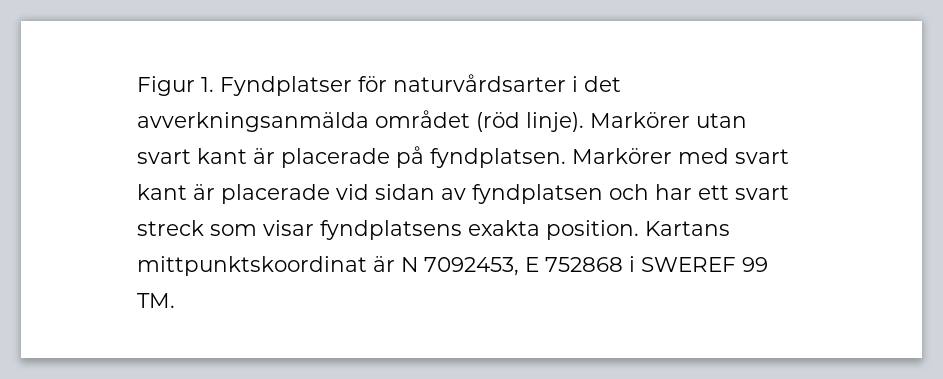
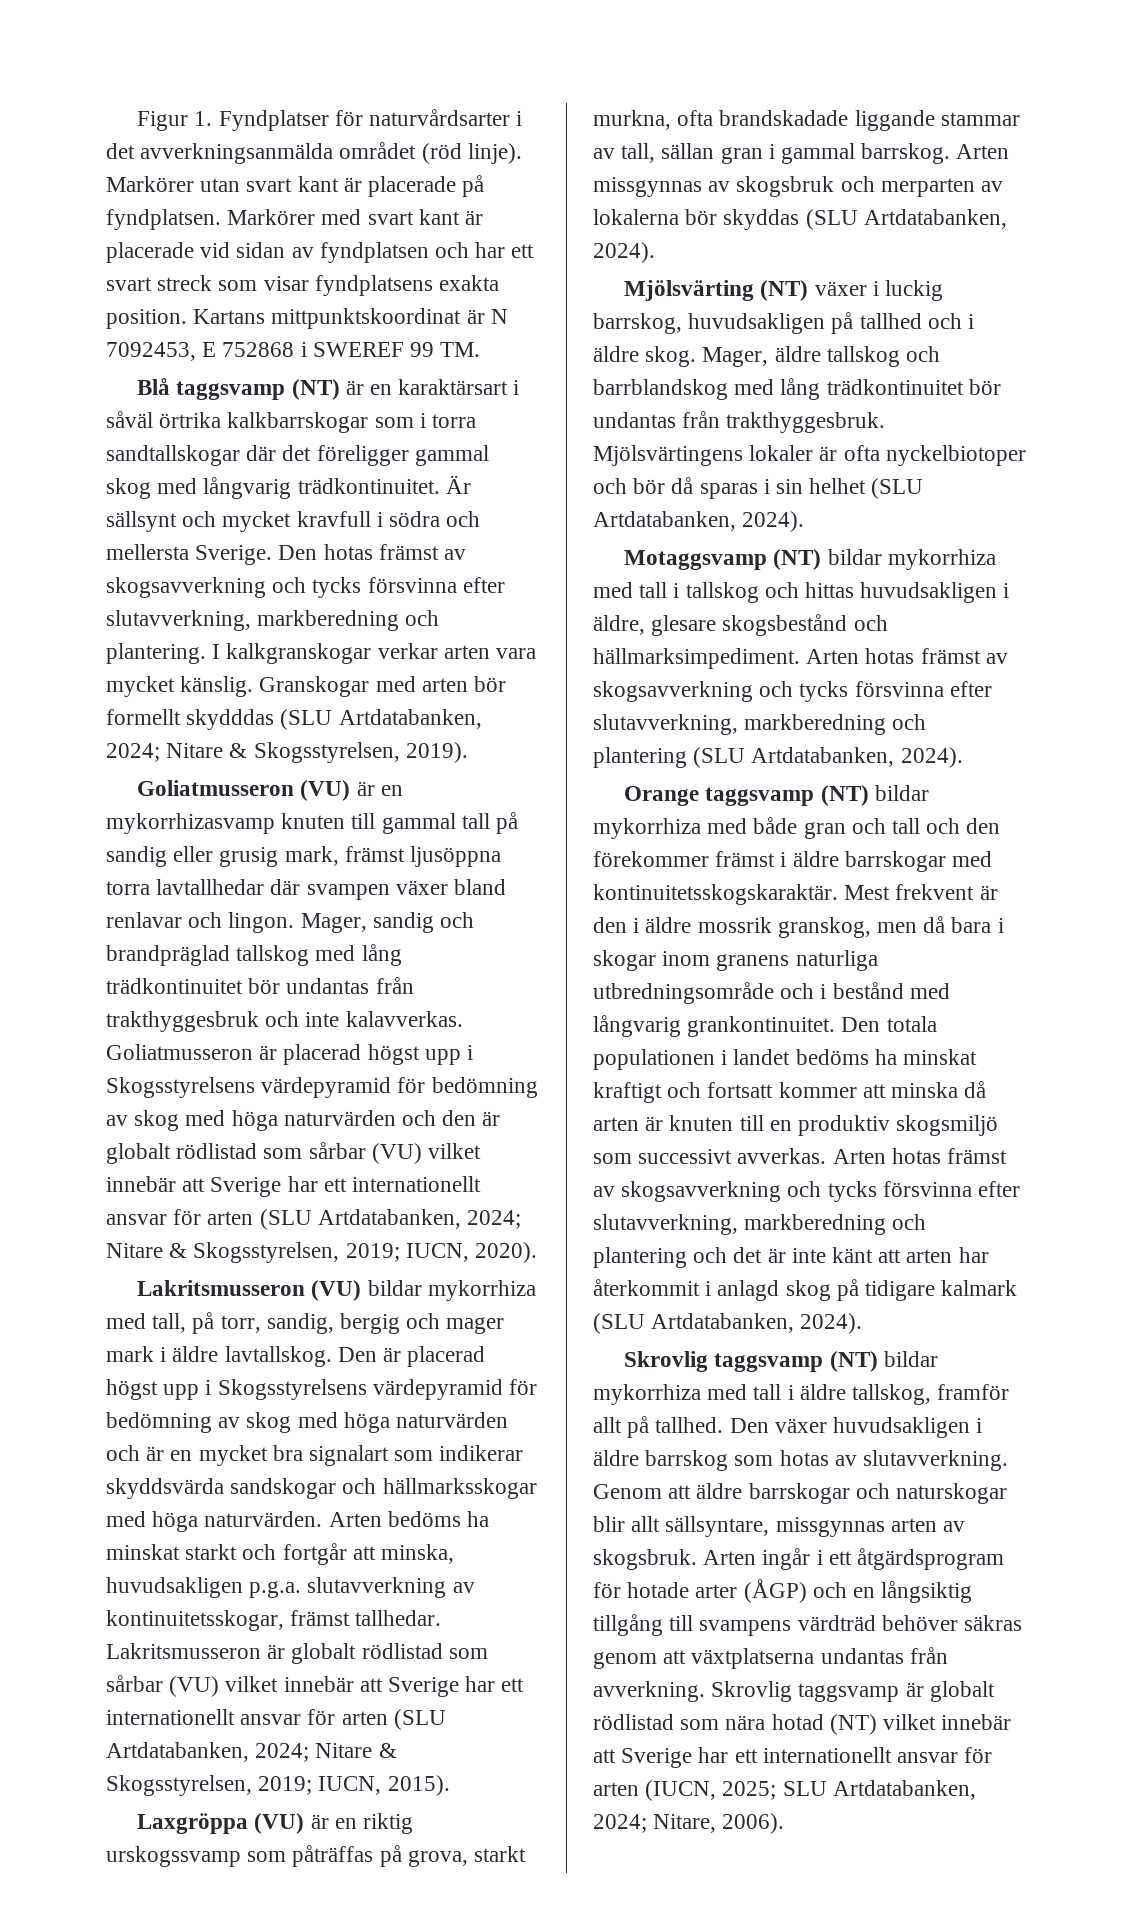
+ Blå taggsvamp (NT) är en karaktärsart i såväl örtrika kalkbarrskogar som i torra sandtallskogar där det föreligger gammal skog med långvarig trädkontinuitet. Är sällsynt och mycket kravfull i södra och mellersta Sverige. Den hotas främst av skogsavverkning och tycks försvinna efter slutavverkning, markberedning och plantering. I kalkgranskogar verkar arten vara mycket känslig. Granskogar med arten bör formellt skydddas (SLU Artdatabanken, 2024; Nitare & Skogsstyrelsen, 2019).
+ Goliatmusseron (VU) är en mykorrhizasvamp knuten till gammal tall på sandig eller grusig mark, främst ljusöppna torra lavtallhedar där svampen växer bland renlavar och lingon. Mager, sandig och brandpräglad tallskog med lång trädkontinuitet bör undantas från trakthyggesbruk och inte kalavverkas. Goliatmusseron är placerad högst upp i Skogsstyrelsens värdepyramid för bedömning av skog med höga naturvärden och den är globalt rödlistad som sårbar (VU) vilket innebär att Sverige har ett internationellt ansvar för arten (SLU Artdatabanken, 2024; Nitare & Skogsstyrelsen, 2019; IUCN, 2020).
+ Lakritsmusseron (VU) bildar mykorrhiza med tall, på torr, sandig, bergig och mager mark i äldre lavtallskog. Den är placerad högst upp i Skogsstyrelsens värdepyramid för bedömning av skog med höga naturvärden och är en mycket bra signalart som indikerar skyddsvärda sandskogar och hällmarksskogar med höga naturvärden. Arten bedöms ha minskat starkt och fortgår att minska, huvudsakligen p.g.a. slutavverkning av kontinuitetsskogar, främst tallhedar. Lakritsmusseron är globalt rödlistad som sårbar (VU) vilket innebär att Sverige har ett internationellt ansvar för arten (SLU Artdatabanken, 2024; Nitare & Skogsstyrelsen, 2019; IUCN, 2015).
+ Laxgröppa (VU) är en riktig urskogssvamp som påträffas på grova, starkt murkna, ofta brandskadade liggande stammar av tall, sällan gran i gammal barrskog. Arten missgynnas av skogsbruk och merparten av lokalerna bör skyddas (SLU Artdatabanken, 2024).
+ Mjölsvärting (NT) växer i luckig barrskog, huvudsakligen på tallhed och i äldre skog. Mager, äldre tallskog och barrblandskog med lång trädkontinuitet bör undantas från trakthyggesbruk. Mjölsvärtingens lokaler är ofta nyckelbiotoper och bör då sparas i sin helhet (SLU Artdatabanken, 2024).
+ Motaggsvamp (NT) bildar mykorrhiza med tall i tallskog och hittas huvudsakligen i äldre, glesare skogsbestånd och hällmarksimpediment. Arten hotas främst av skogsavverkning och tycks försvinna efter slutavverkning, markberedning och plantering (SLU Artdatabanken, 2024).
+ Orange taggsvamp (NT) bildar mykorrhiza med både gran och tall och den förekommer främst i äldre barrskogar med kontinuitetsskogskaraktär. Mest frekvent är den i äldre mossrik granskog, men då bara i skogar inom granens naturliga utbredningsområde och i bestånd med långvarig grankontinuitet. Den totala populationen i landet bedöms ha minskat kraftigt och fortsatt kommer att minska då arten är knuten till en produktiv skogsmiljö som successivt avverkas. Arten hotas främst av skogsavverkning och tycks försvinna efter slutavverkning, markberedning och plantering och det är inte känt att arten har återkommit i anlagd skog på tidigare kalmark (SLU Artdatabanken, 2024).
+ Skrovlig taggsvamp (NT) bildar mykorrhiza med tall i äldre tallskog, framför allt på tallhed. Den växer huvudsakligen i äldre barrskog som hotas av slutavverkning. Genom att äldre barrskogar och naturskogar blir allt sällsyntare, missgynnas arten av skogsbruk. Arten ingår i ett åtgärdsprogram för hotade arter (ÅGP) och en långsiktig tillgång till svampens värdträd behöver säkras genom att växtplatserna undantas från avverkning. Skrovlig taggsvamp är globalt rödlistad som nära hotad (NT) vilket innebär att Sverige har ett internationellt ansvar för arten (IUCN, 2025; SLU Artdatabanken, 2024; Nitare, 2006).

